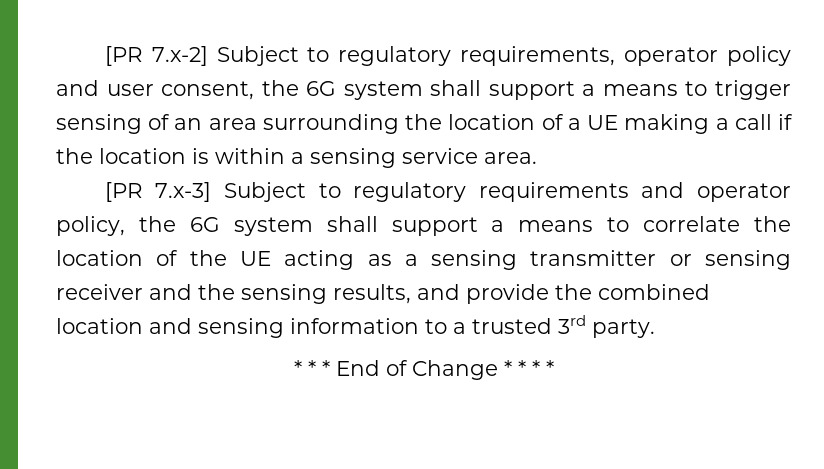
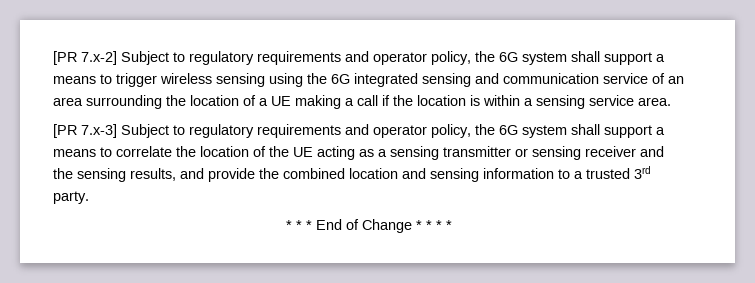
- [PR 7.x-2] Subject to regulatory requirements, operator policy and user consent, the 6G system shall support a means to trigger sensing of an area surrounding the location of a UE making a call if the location is within a sensing service area.
+ [PR 7.x-2] Subject to regulatory requirements and operator policy, the 6G system shall support a means to trigger wireless sensing using the 6G integrated sensing and communication service of an area surrounding the location of a UE making a call if the location is within a sensing service area.

